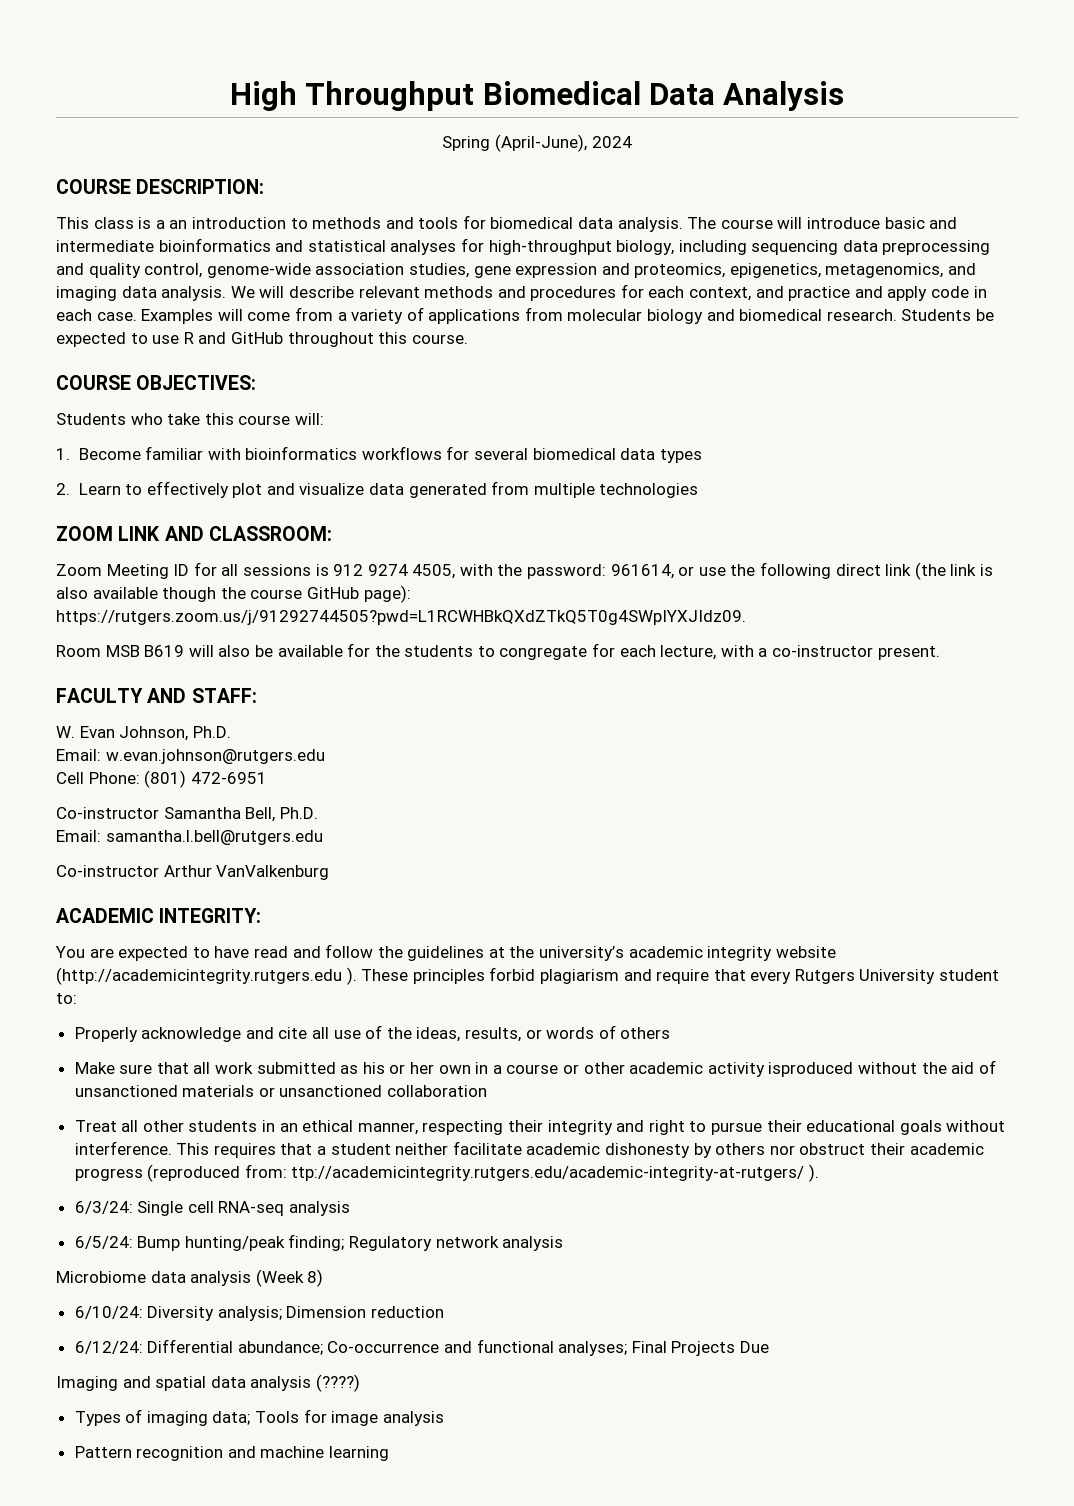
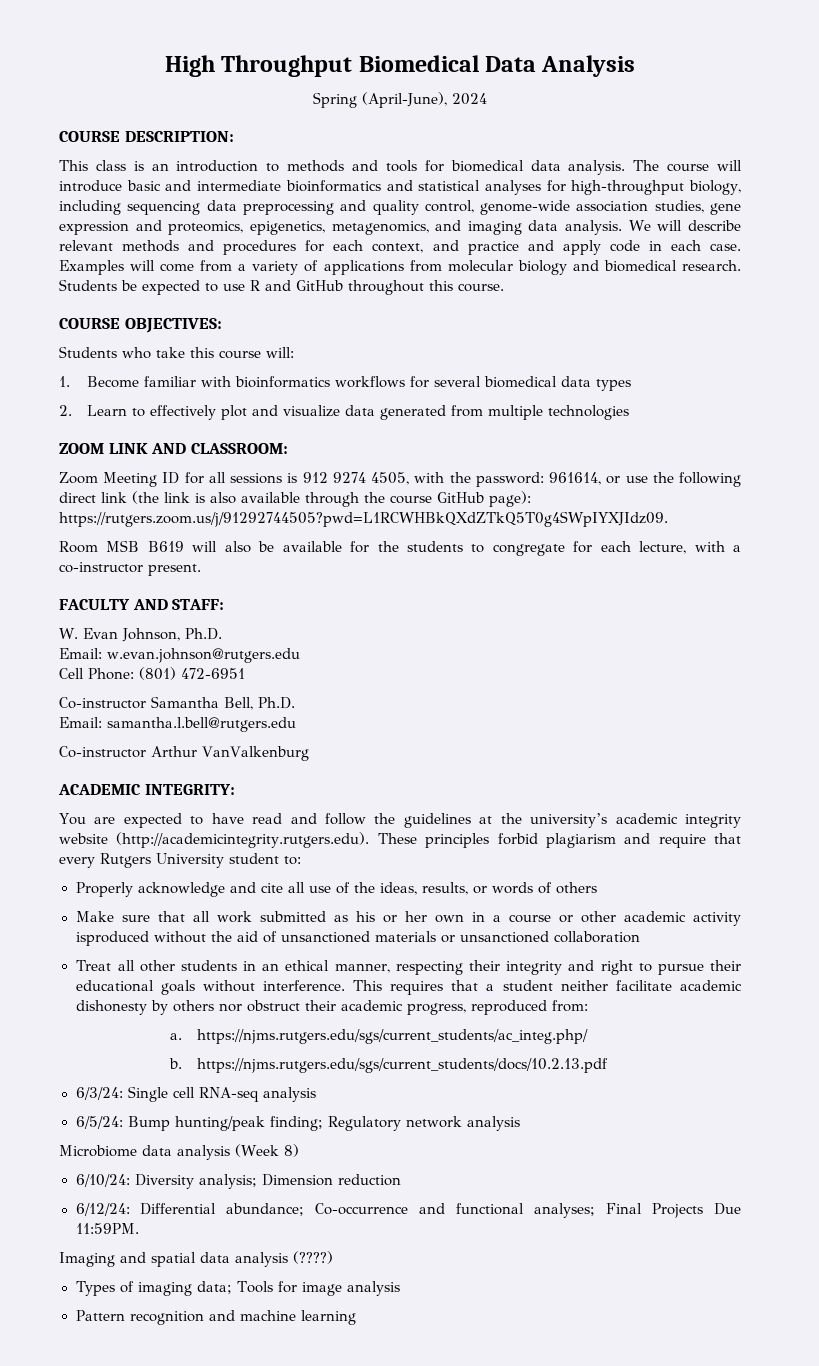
- This class is a an introduction to methods and tools for biomedical data analysis.
+ This class is an introduction to methods and tools for biomedical data analysis.
- Zoom Meeting ID for all sessions is 912 9274 4505, with the password: 961614, or use the following direct link (the link is also available though the course GitHub page): https://rutgers.zoom.us/j/91292744505?pwd=L1RCWHBkQXdZTkQ5T0g4SWpIYXJIdz09.
+ Zoom Meeting ID for all sessions is 912 9274 4505, with the password: 961614, or use the following direct link (the link is also available through the course GitHub page): https://rutgers.zoom.us/j/91292744505?pwd=L1RCWHBkQXdZTkQ5T0g4SWpIYXJIdz09.
- You are expected to have read and follow the guidelines at the university’s academic integrity website (http://academicintegrity.rutgers.edu ). These principles forbid plagiarism and require that every Rutgers University student to:
+ You are expected to have read and follow the guidelines at the university’s academic integrity website (http://academicintegrity.rutgers.edu). These principles forbid plagiarism and require that every Rutgers University student to:
- This requires that a student neither facilitate academic dishonesty by others nor obstruct their academic progress (reproduced from: ttp://academicintegrity.rutgers.edu/academic-integrity-at-rutgers/ ).
+ This requires that a student neither facilitate academic dishonesty by others nor obstruct their academic progress, reproduced from:
+ a. https://njms.rutgers.edu/sgs/current_students/ac_integ.php/
+ b. https://njms.rutgers.edu/sgs/current_students/docs/10.2.13.pdf
- 6/12/24: Differential abundance; Co-occurrence and functional analyses; Final Projects Due
+ 6/12/24: Differential abundance; Co-occurrence and functional analyses; Final Projects Due 11:59PM.

